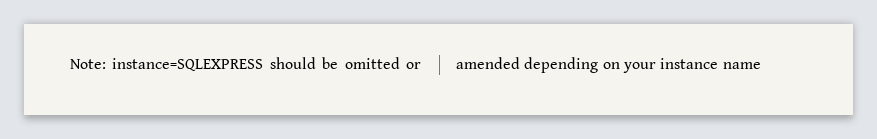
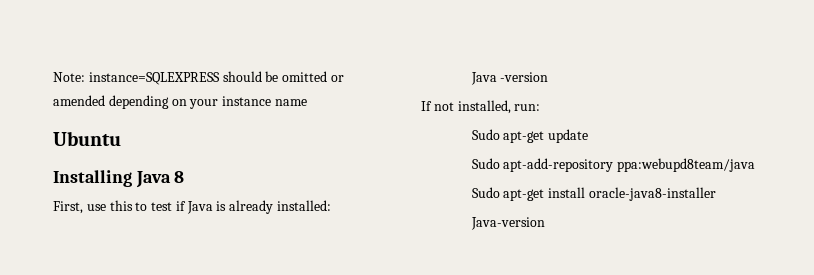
+ Ubuntu
+ Installing Java 8
+ First, use this to test if Java is already installed:
+ Java -version
+ If not installed, run:
+ Sudo apt-get update
+ Sudo apt-add-repository ppa:webupd8team/java
+ Sudo apt-get install oracle-java8-installer
+ Java-version

